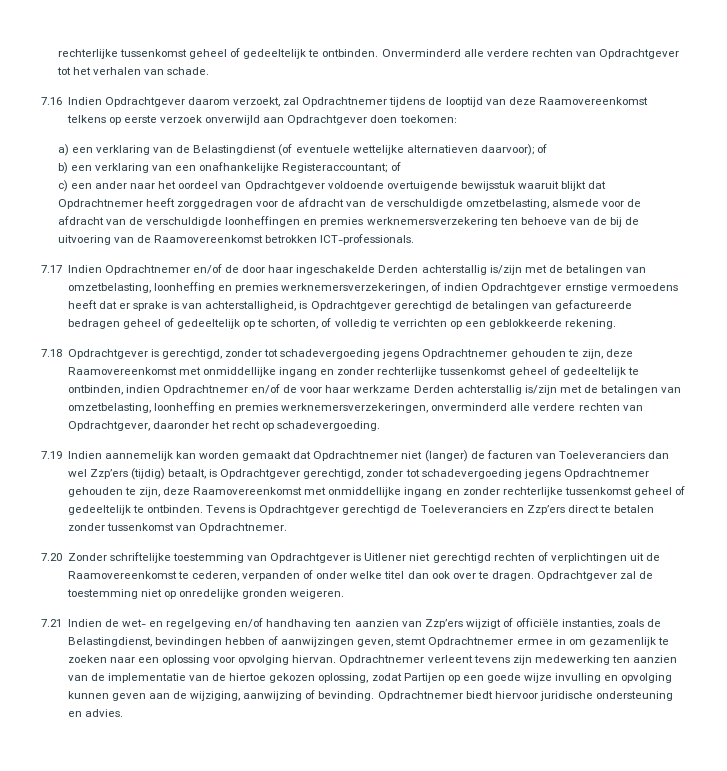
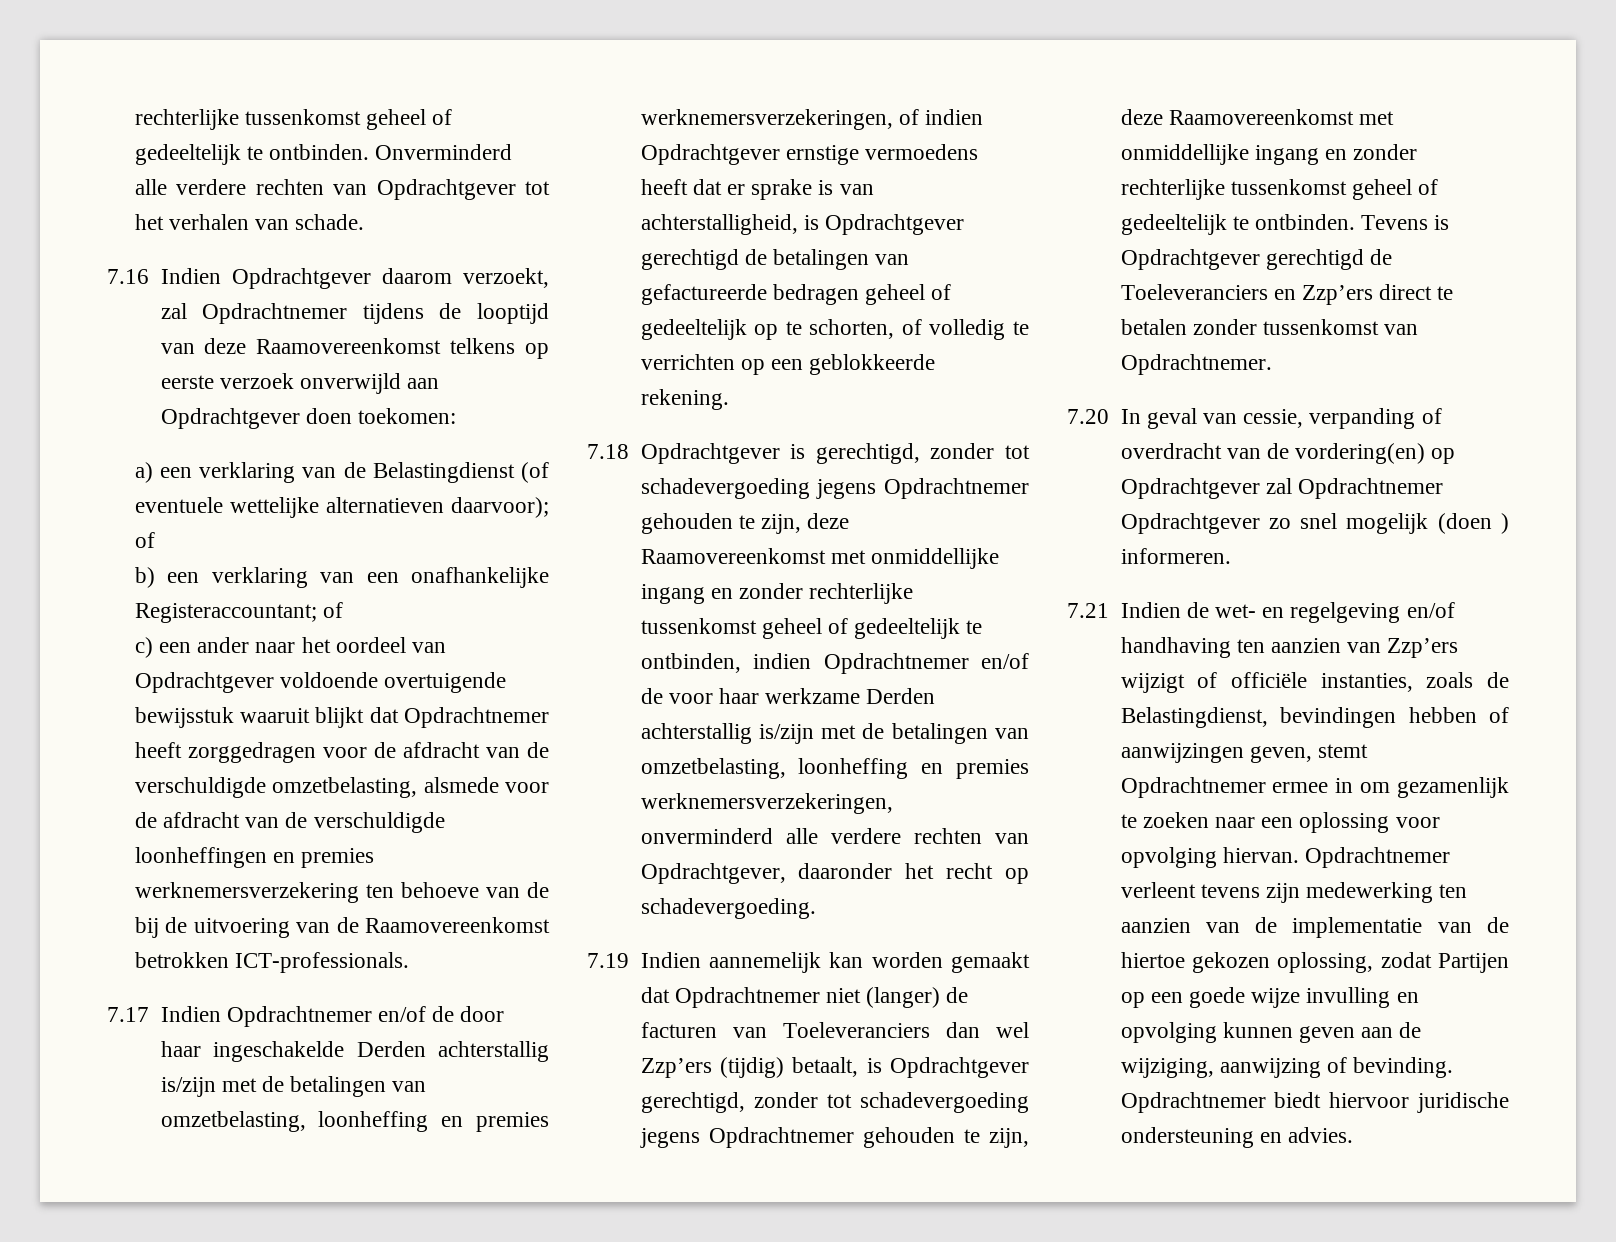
- 7.20 Zonder schriftelijke toestemming van Opdrachtgever is Uitlener niet gerechtigd rechten of verplichtingen uit de Raamovereenkomst te cederen, verpanden of onder welke titel dan ook over te dragen. Opdrachtgever zal de toestemming niet op onredelijke gronden weigeren.
+ 7.20 In geval van cessie, verpanding of overdracht van de vordering(en) op Opdrachtgever zal Opdrachtnemer Opdrachtgever zo snel mogelijk (doen ) informeren.

